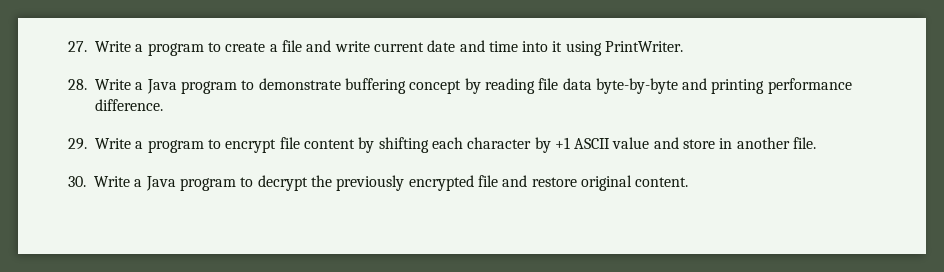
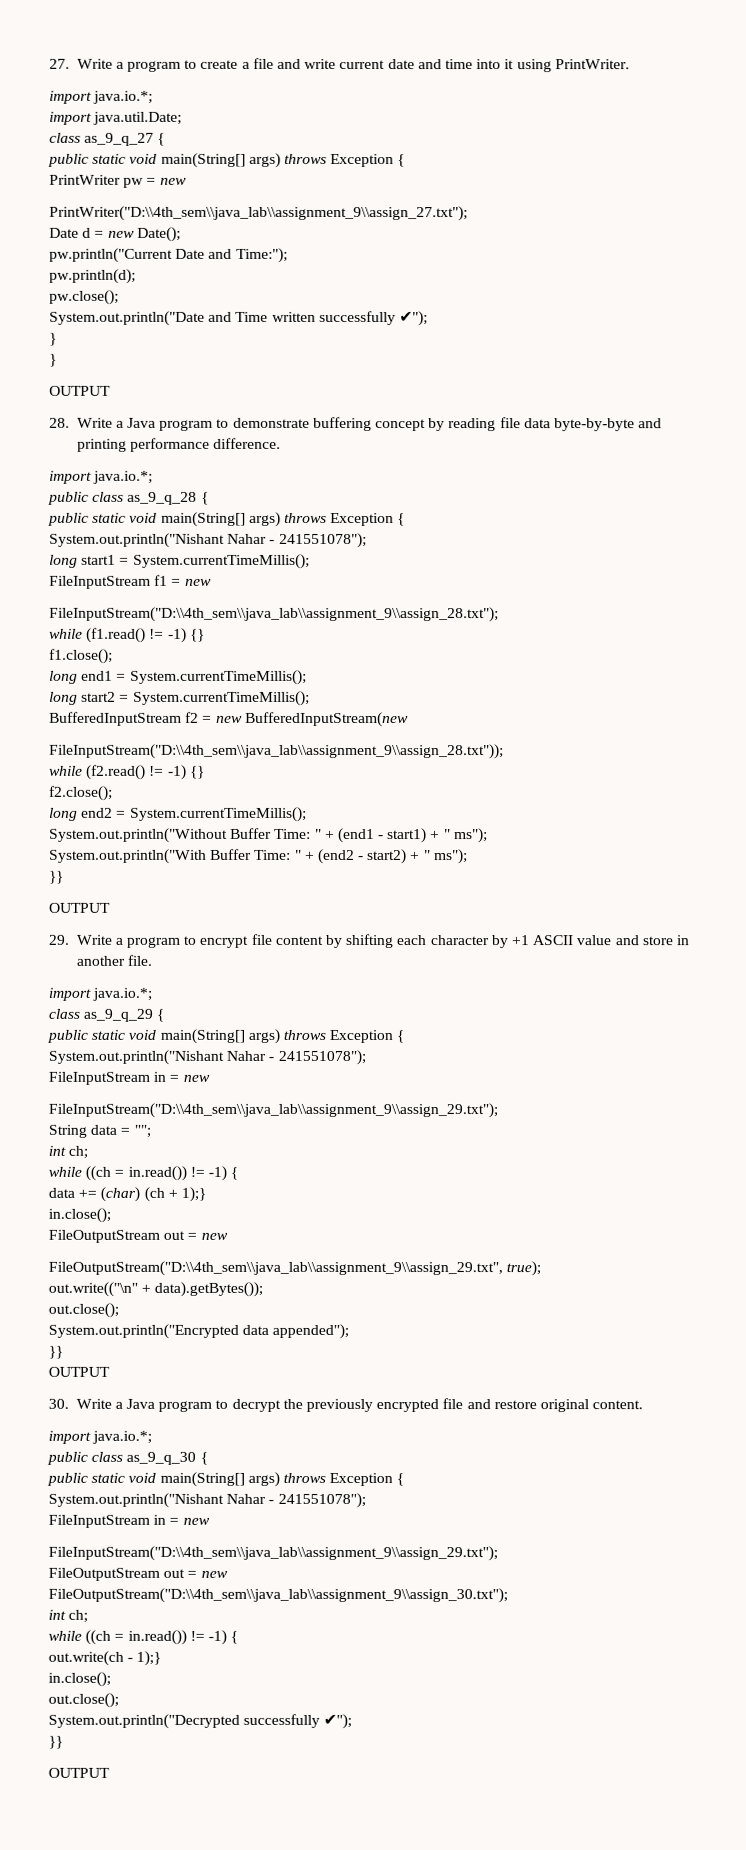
  27. Write a program to create a file and write current date and time into it using PrintWriter.
+ import java.io.*;
+ import java.util.Date;
+ class as_9_q_27 {
+ public static void main(String[] args) throws Exception {
+ PrintWriter pw = new
+ PrintWriter("D:\\4th_sem\\java_lab\\assignment_9\\assign_27.txt");
+ Date d = new Date();
+ pw.println("Current Date and Time:");
+ pw.println(d);
+ pw.close();
+ System.out.println("Date and Time written successfully ✔");
+ }
+ }
+ OUTPUT
  28. Write a Java program to demonstrate buffering concept by reading file data byte-by-byte and printing performance difference.
+ import java.io.*;
+ public class as_9_q_28 {
+ public static void main(String[] args) throws Exception {
+ System.out.println("Nishant Nahar - 241551078");
+ long start1 = System.currentTimeMillis();
+ FileInputStream f1 = new
+ FileInputStream("D:\\4th_sem\\java_lab\\assignment_9\\assign_28.txt");
+ while (f1.read() != -1) {}
+ f1.close();
+ long end1 = System.currentTimeMillis();
+ long start2 = System.currentTimeMillis();
+ BufferedInputStream f2 = new BufferedInputStream(new
+ FileInputStream("D:\\4th_sem\\java_lab\\assignment_9\\assign_28.txt"));
+ while (f2.read() != -1) {}
+ f2.close();
+ long end2 = System.currentTimeMillis();
+ System.out.println("Without Buffer Time: " + (end1 - start1) + " ms");
+ System.out.println("With Buffer Time: " + (end2 - start2) + " ms");
+ }}
+ OUTPUT
  29. Write a program to encrypt file content by shifting each character by +1 ASCII value and store in another file.
+ import java.io.*;
+ class as_9_q_29 {
+ public static void main(String[] args) throws Exception {
+ System.out.println("Nishant Nahar - 241551078");
+ FileInputStream in = new
+ FileInputStream("D:\\4th_sem\\java_lab\\assignment_9\\assign_29.txt");
+ String data = "";
+ int ch;
+ while ((ch = in.read()) != -1) {
+ data += (char) (ch + 1);}
+ in.close();
+ FileOutputStream out = new
+ FileOutputStream("D:\\4th_sem\\java_lab\\assignment_9\\assign_29.txt", true);
+ out.write(("\n" + data).getBytes());
+ out.close();
+ System.out.println("Encrypted data appended");
+ }}
+ OUTPUT
  30. Write a Java program to decrypt the previously encrypted file and restore original content.
+ import java.io.*;
+ public class as_9_q_30 {
+ public static void main(String[] args) throws Exception {
+ System.out.println("Nishant Nahar - 241551078");
+ FileInputStream in = new
+ FileInputStream("D:\\4th_sem\\java_lab\\assignment_9\\assign_29.txt");
+ FileOutputStream out = new
+ FileOutputStream("D:\\4th_sem\\java_lab\\assignment_9\\assign_30.txt");
+ int ch;
+ while ((ch = in.read()) != -1) {
+ out.write(ch - 1);}
+ in.close();
+ out.close();
+ System.out.println("Decrypted successfully ✔");
+ }}
+ OUTPUT

